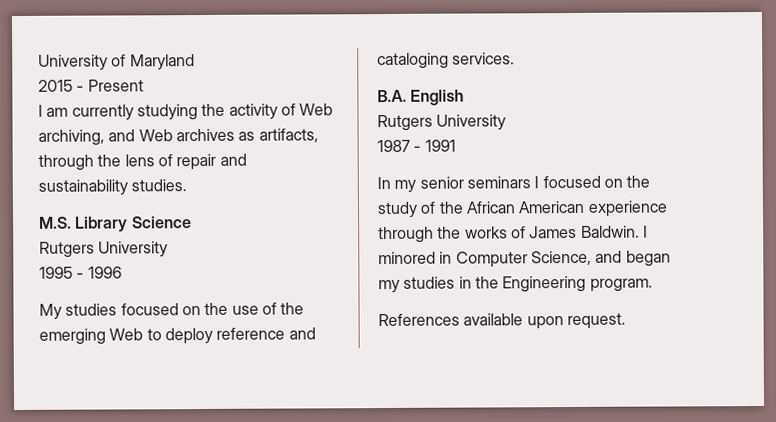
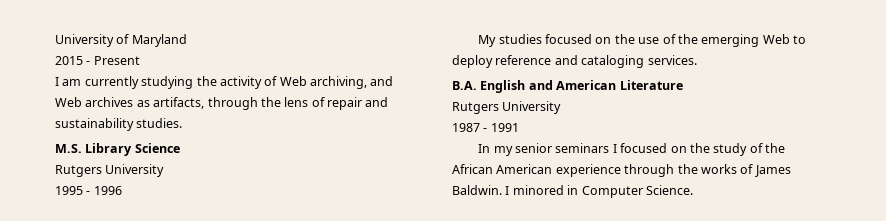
- B.A. English
+ B.A. English and American Literature
- I minored in Computer Science, and began my studies in the Engineering program.
- References available upon request.
+ I minored in Computer Science.

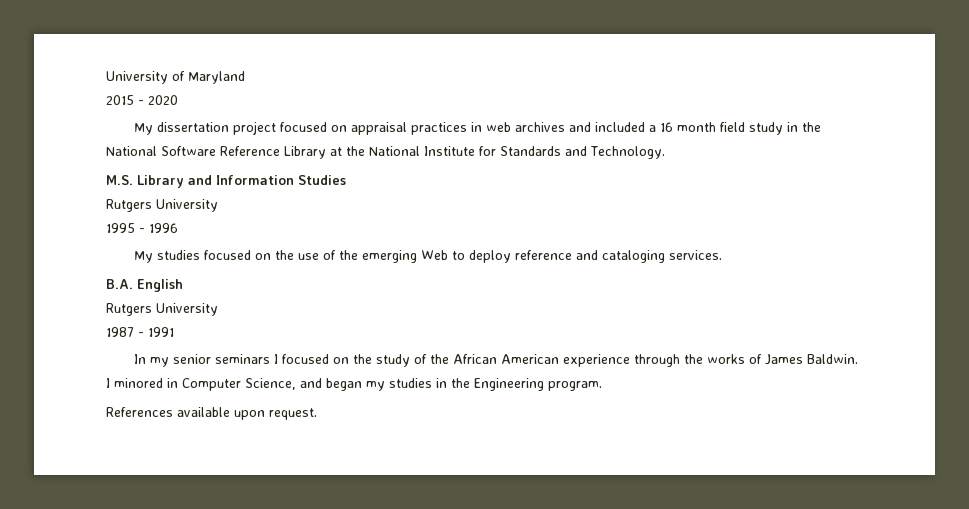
- 2015 - Present
- I am currently studying the activity of Web archiving, and Web archives as artifacts, through the lens of repair and sustainability studies.
+ 2015 - 2020
+ My dissertation project focused on appraisal practices in web archives and included a 16 month field study in the National Software Reference Library at the National Institute for Standards and Technology.
- M.S. Library Science
+ M.S. Library and Information Studies
- B.A. English and American Literature
+ B.A. English
- I minored in Computer Science.
+ I minored in Computer Science, and began my studies in the Engineering program.
+ References available upon request.

